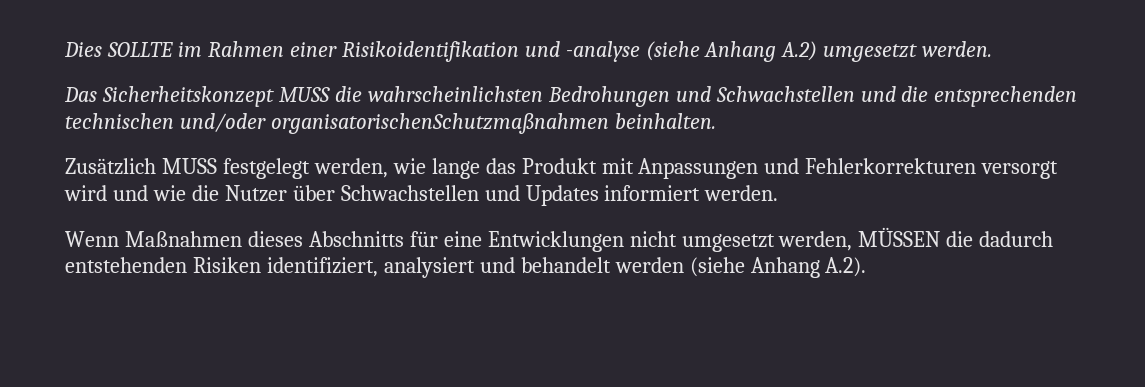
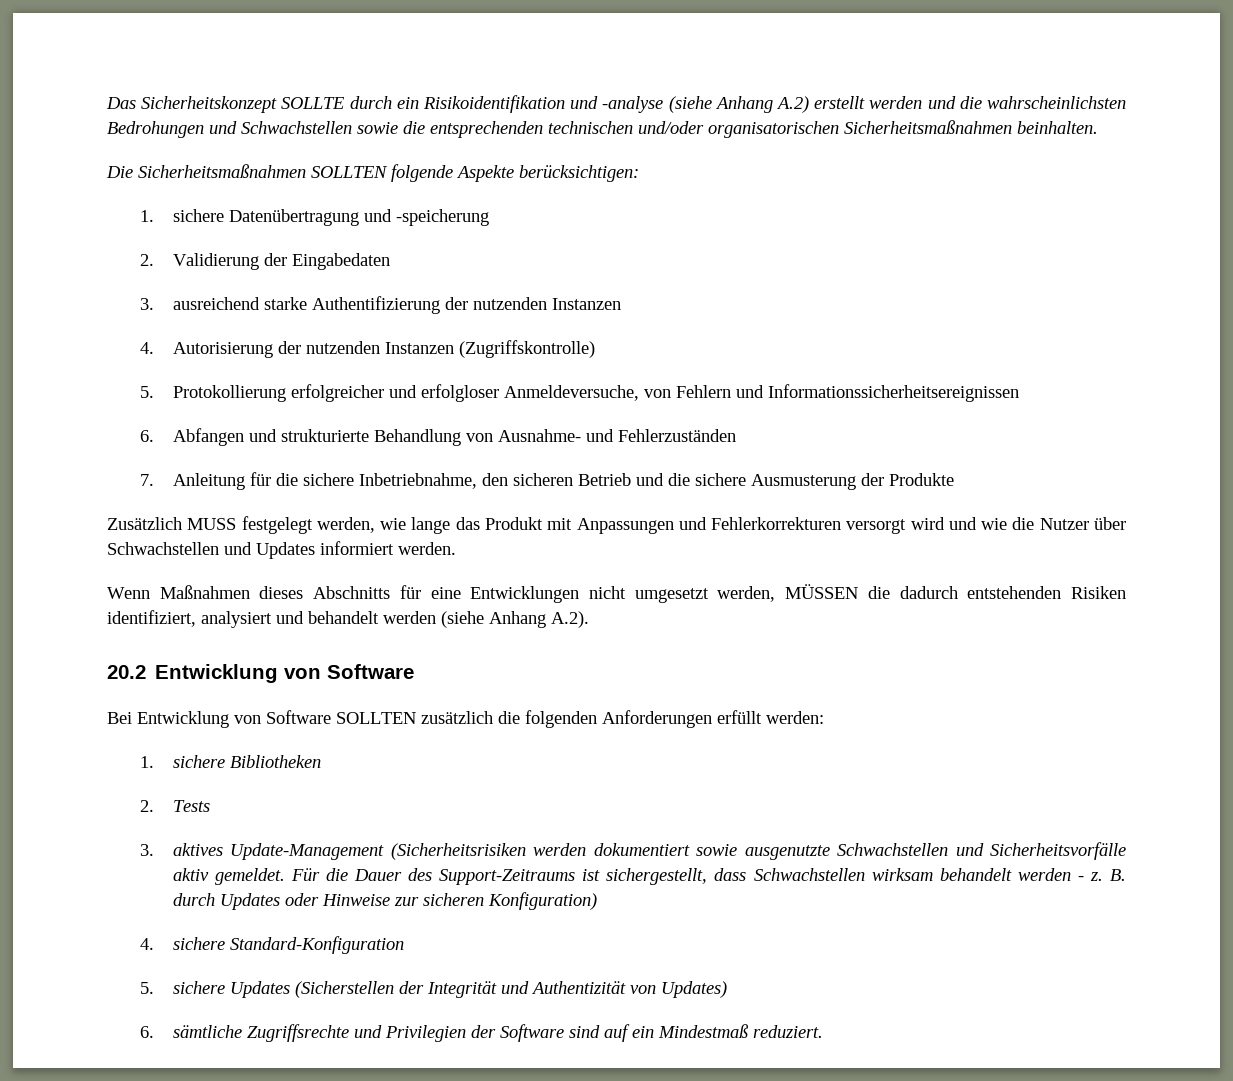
- Dies SOLLTE im Rahmen einer Risikoidentifikation und -analyse (siehe Anhang A.2) umgesetzt werden.
- Das Sicherheitskonzept MUSS die wahrscheinlichsten Bedrohungen und Schwachstellen und die entsprechenden technischen und/oder organisatorischenSchutzmaßnahmen beinhalten.
+ Das Sicherheitskonzept SOLLTE durch ein Risikoidentifikation und -analyse (siehe Anhang A.2) erstellt werden und die wahrscheinlichsten Bedrohungen und Schwachstellen sowie die entsprechenden technischen und/oder organisatorischen Sicherheitsmaßnahmen beinhalten.
+ Die Sicherheitsmaßnahmen SOLLTEN folgende Aspekte berücksichtigen:
+ 1. sichere Datenübertragung und -speicherung
+ 2. Validierung der Eingabedaten
+ 3. ausreichend starke Authentifizierung der nutzenden Instanzen
+ 4. Autorisierung der nutzenden Instanzen (Zugriffskontrolle)
+ 5. Protokollierung erfolgreicher und erfolgloser Anmeldeversuche, von Fehlern und Informationssicherheitsereignissen
+ 6. Abfangen und strukturierte Behandlung von Ausnahme- und Fehlerzuständen
+ 7. Anleitung für die sichere Inbetriebnahme, den sicheren Betrieb und die sichere Ausmusterung der Produkte
+ 20.2 Entwicklung von Software
+ Bei Entwicklung von Software SOLLTEN zusätzlich die folgenden Anforderungen erfüllt werden:
+ 1. sichere Bibliotheken
+ 2. Tests
+ 3. aktives Update-Management (Sicherheitsrisiken werden dokumentiert sowie ausgenutzte Schwachstellen und Sicherheitsvorfälle aktiv gemeldet. Für die Dauer des Support-Zeitraums ist sichergestellt, dass Schwachstellen wirksam behandelt werden - z. B. durch Updates oder Hinweise zur sicheren Konfiguration)
+ 4. sichere Standard-Konfiguration
+ 5. sichere Updates (Sicherstellen der Integrität und Authentizität von Updates)
+ 6. sämtliche Zugriffsrechte und Privilegien der Software sind auf ein Mindestmaß reduziert.

